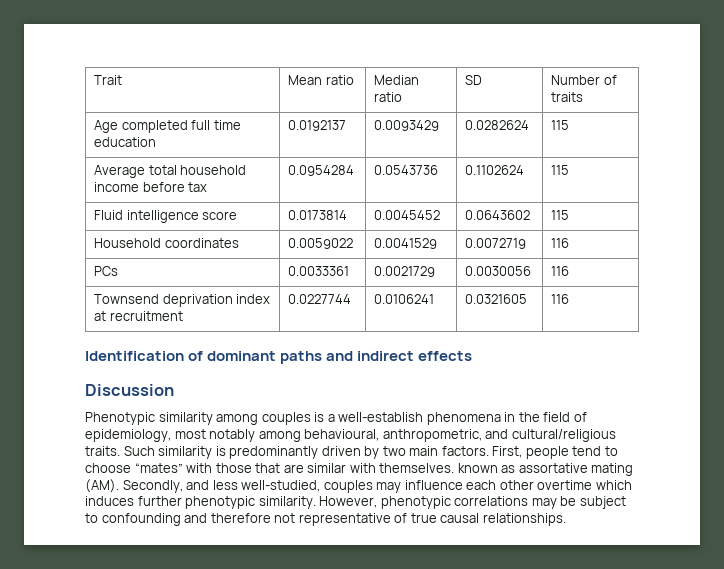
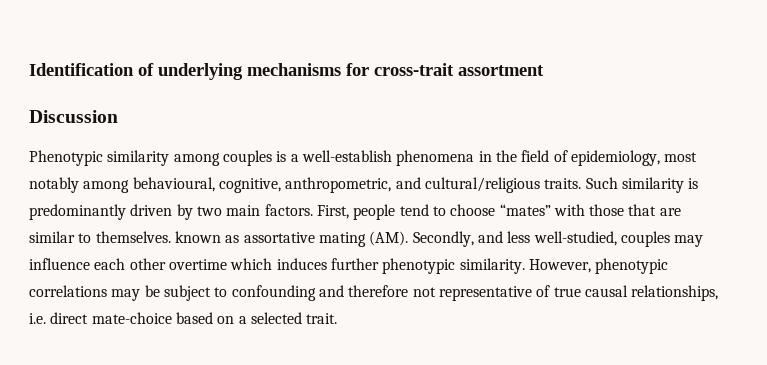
- Trait | Mean ratio | Median ratio | SD | Number of traits
- Age completed full time education | 0.0192137 | 0.0093429 | 0.0282624 | 115
- Average total household income before tax | 0.0954284 | 0.0543736 | 0.1102624 | 115
- Fluid intelligence score | 0.0173814 | 0.0045452 | 0.0643602 | 115
- Household coordinates | 0.0059022 | 0.0041529 | 0.0072719 | 116
- PCs | 0.0033361 | 0.0021729 | 0.0030056 | 116
- Townsend deprivation index at recruitment | 0.0227744 | 0.0106241 | 0.0321605 | 116
- Identification of dominant paths and indirect effects
+ Identification of underlying mechanisms for cross-trait assortment
- Phenotypic similarity among couples is a well-establish phenomena in the field of epidemiology, most notably among behavioural, anthropometric, and cultural/religious traits.
+ Phenotypic similarity among couples is a well-establish phenomena in the field of epidemiology, most notably among behavioural, cognitive, anthropometric, and cultural/religious traits.
- First, people tend to choose “mates” with those that are similar with themselves. known as assortative mating (AM). Secondly, and less well-studied, couples may influence each other overtime which induces further phenotypic similarity.
+ First, people tend to choose “mates” with those that are similar to themselves. known as assortative mating (AM). Secondly, and less well-studied, couples may influence each other overtime which induces further phenotypic similarity.
- However, phenotypic correlations may be subject to confounding and therefore not representative of true causal relationships.
+ However, phenotypic correlations may be subject to confounding and therefore not representative of true causal relationships, i.e. direct mate-choice based on a selected trait.

